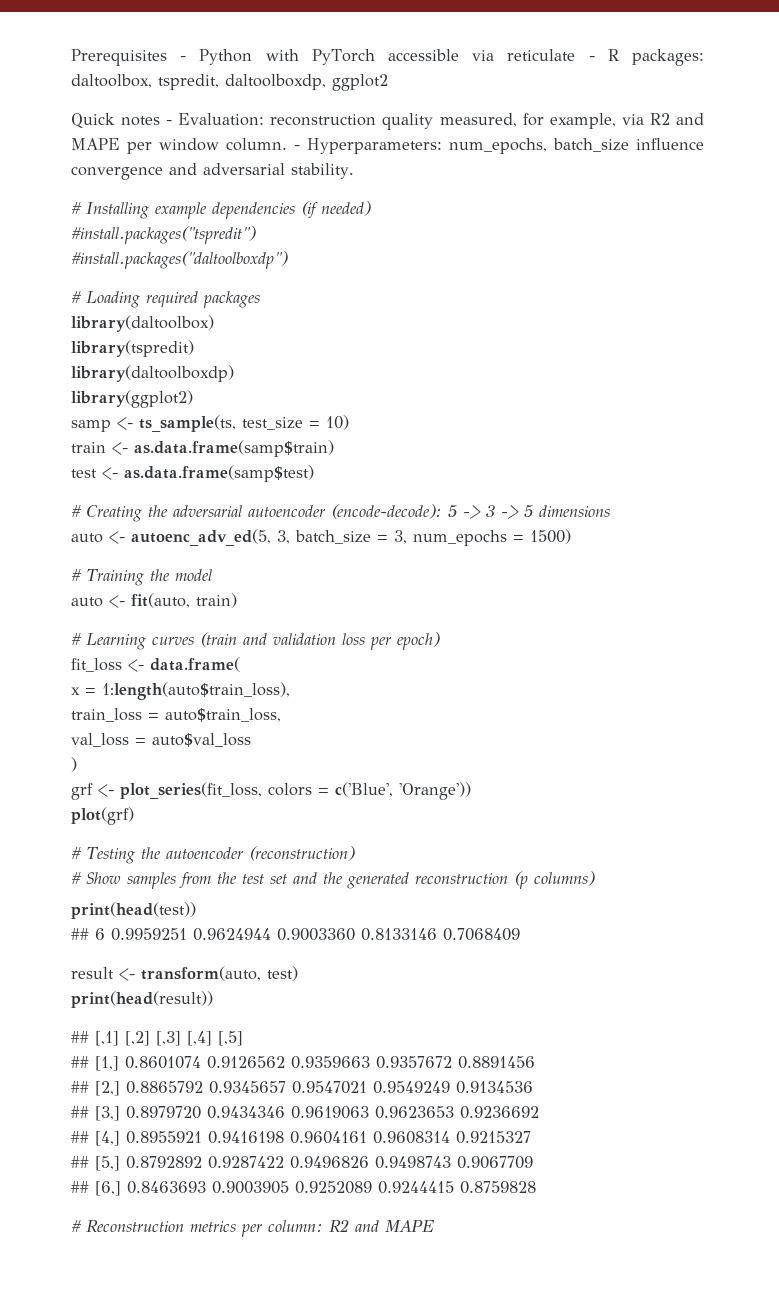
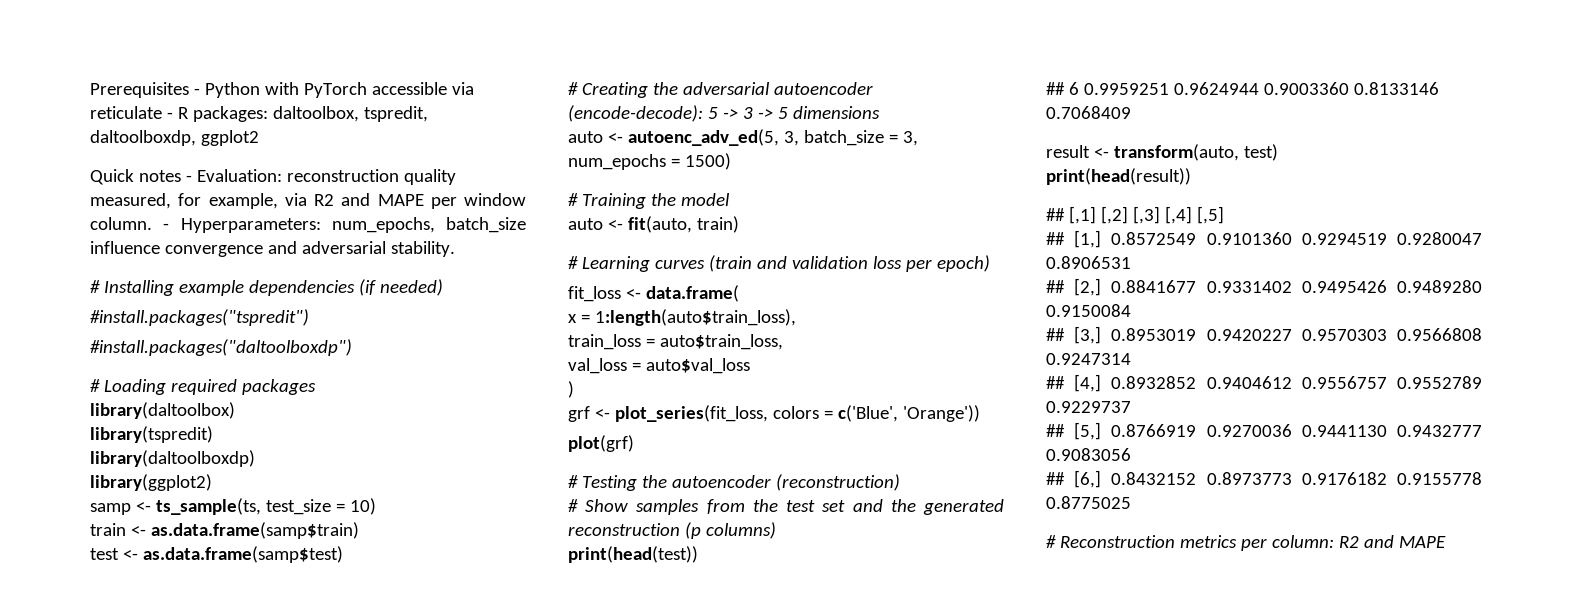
- ## [1,] 0.8601074 0.9126562 0.9359663 0.9357672 0.8891456
- ## [2,] 0.8865792 0.9345657 0.9547021 0.9549249 0.9134536
- ## [3,] 0.8979720 0.9434346 0.9619063 0.9623653 0.9236692
- ## [4,] 0.8955921 0.9416198 0.9604161 0.9608314 0.9215327
- ## [5,] 0.8792892 0.9287422 0.9496826 0.9498743 0.9067709
- ## [6,] 0.8463693 0.9003905 0.9252089 0.9244415 0.8759828
+ ## [1,] 0.8572549 0.9101360 0.9294519 0.9280047 0.8906531
+ ## [2,] 0.8841677 0.9331402 0.9495426 0.9489280 0.9150084
+ ## [3,] 0.8953019 0.9420227 0.9570303 0.9566808 0.9247314
+ ## [4,] 0.8932852 0.9404612 0.9556757 0.9552789 0.9229737
+ ## [5,] 0.8766919 0.9270036 0.9441130 0.9432777 0.9083056
+ ## [6,] 0.8432152 0.8973773 0.9176182 0.9155778 0.8775025

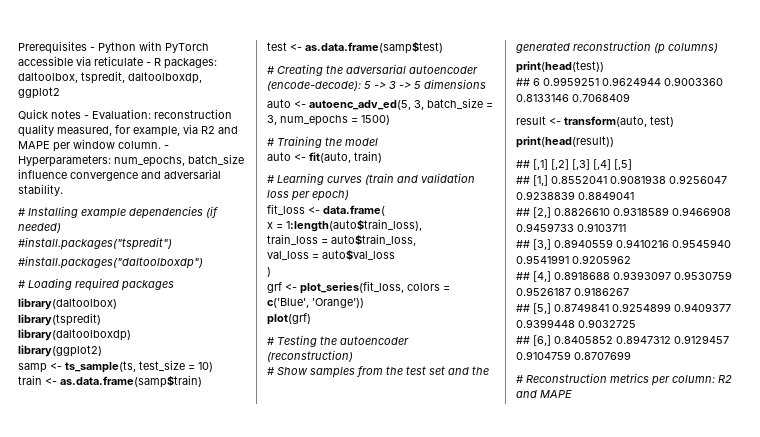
- ## [1,] 0.8572549 0.9101360 0.9294519 0.9280047 0.8906531
- ## [2,] 0.8841677 0.9331402 0.9495426 0.9489280 0.9150084
- ## [3,] 0.8953019 0.9420227 0.9570303 0.9566808 0.9247314
- ## [4,] 0.8932852 0.9404612 0.9556757 0.9552789 0.9229737
- ## [5,] 0.8766919 0.9270036 0.9441130 0.9432777 0.9083056
- ## [6,] 0.8432152 0.8973773 0.9176182 0.9155778 0.8775025
+ ## [1,] 0.8552041 0.9081938 0.9256047 0.9238839 0.8849041
+ ## [2,] 0.8826610 0.9318589 0.9466908 0.9459733 0.9103711
+ ## [3,] 0.8940559 0.9410216 0.9545940 0.9541991 0.9205962
+ ## [4,] 0.8918688 0.9393097 0.9530759 0.9526187 0.9186267
+ ## [5,] 0.8749841 0.9254899 0.9409377 0.9399448 0.9032725
+ ## [6,] 0.8405852 0.8947312 0.9129457 0.9104759 0.8707699

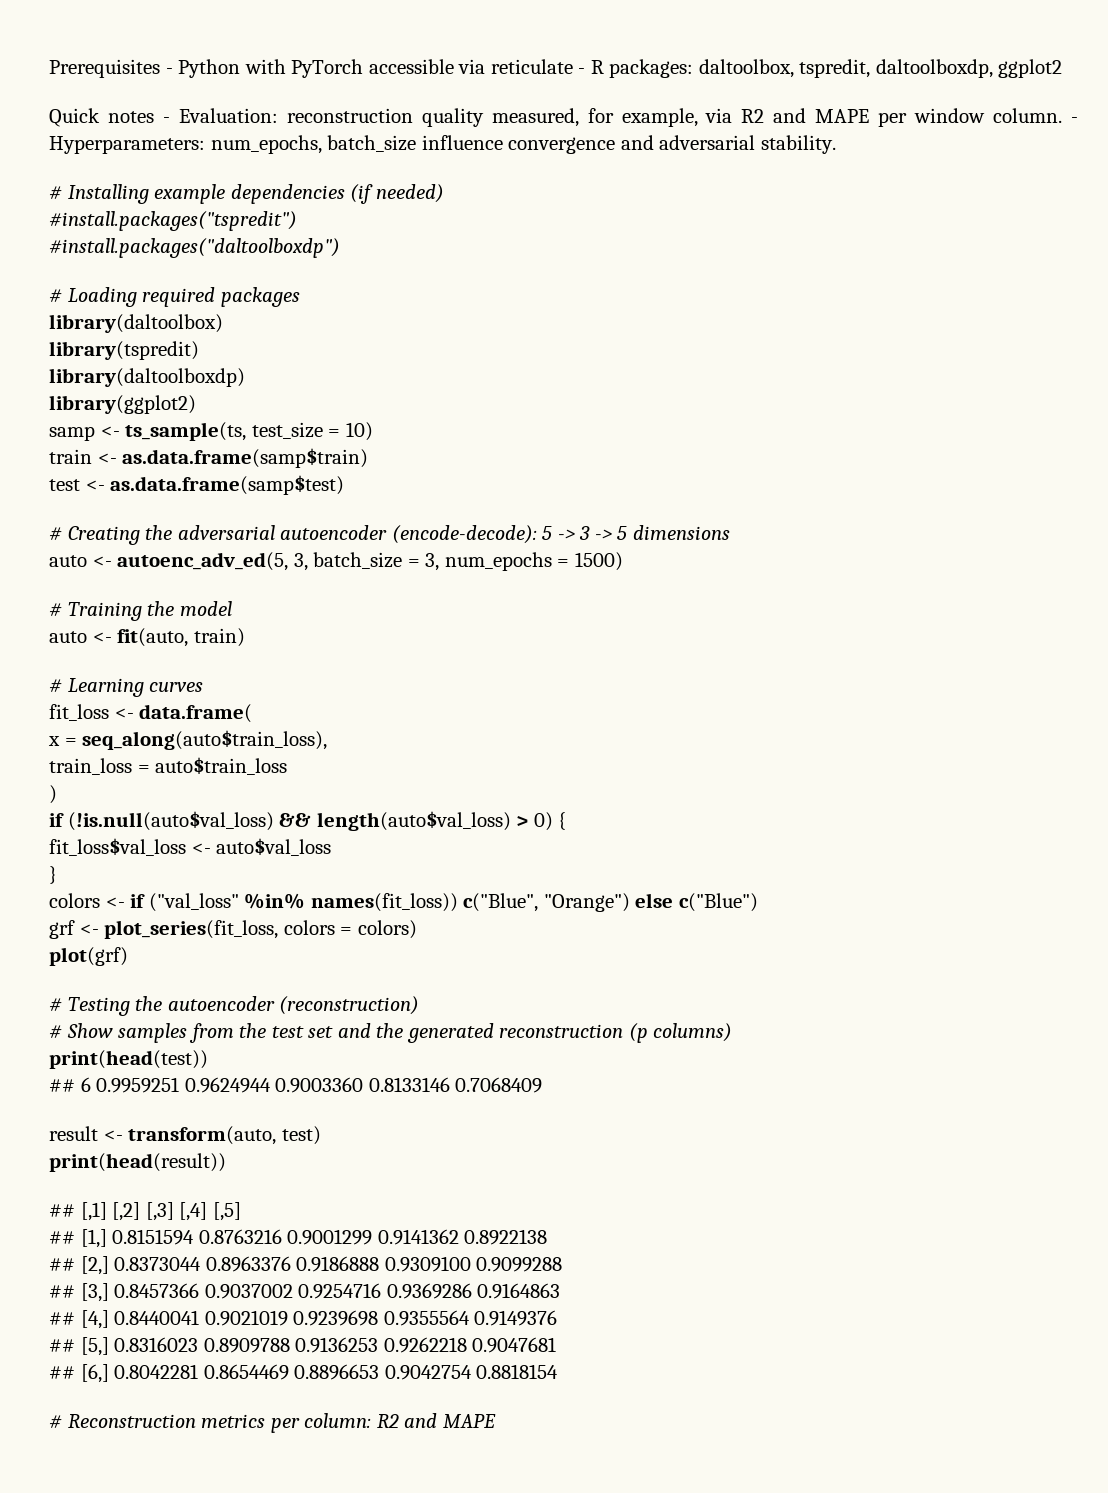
- # Learning curves (train and validation loss per epoch)
+ # Learning curves
- x = 1:length(auto$train_loss),
+ x = seq_along(auto$train_loss),
- train_loss = auto$train_loss,
- val_loss = auto$val_loss
+ train_loss = auto$train_loss
  )
+ if (!is.null(auto$val_loss) && length(auto$val_loss) > 0) {
+ fit_loss$val_loss <- auto$val_loss
+ }
+ colors <- if ("val_loss" %in% names(fit_loss)) c("Blue", "Orange") else c("Blue")
- grf <- plot_series(fit_loss, colors = c('Blue', 'Orange'))
+ grf <- plot_series(fit_loss, colors = colors)
- ## [1,] 0.8552041 0.9081938 0.9256047 0.9238839 0.8849041
- ## [2,] 0.8826610 0.9318589 0.9466908 0.9459733 0.9103711
- ## [3,] 0.8940559 0.9410216 0.9545940 0.9541991 0.9205962
- ## [4,] 0.8918688 0.9393097 0.9530759 0.9526187 0.9186267
- ## [5,] 0.8749841 0.9254899 0.9409377 0.9399448 0.9032725
- ## [6,] 0.8405852 0.8947312 0.9129457 0.9104759 0.8707699
+ ## [1,] 0.8151594 0.8763216 0.9001299 0.9141362 0.8922138
+ ## [2,] 0.8373044 0.8963376 0.9186888 0.9309100 0.9099288
+ ## [3,] 0.8457366 0.9037002 0.9254716 0.9369286 0.9164863
+ ## [4,] 0.8440041 0.9021019 0.9239698 0.9355564 0.9149376
+ ## [5,] 0.8316023 0.8909788 0.9136253 0.9262218 0.9047681
+ ## [6,] 0.8042281 0.8654469 0.8896653 0.9042754 0.8818154

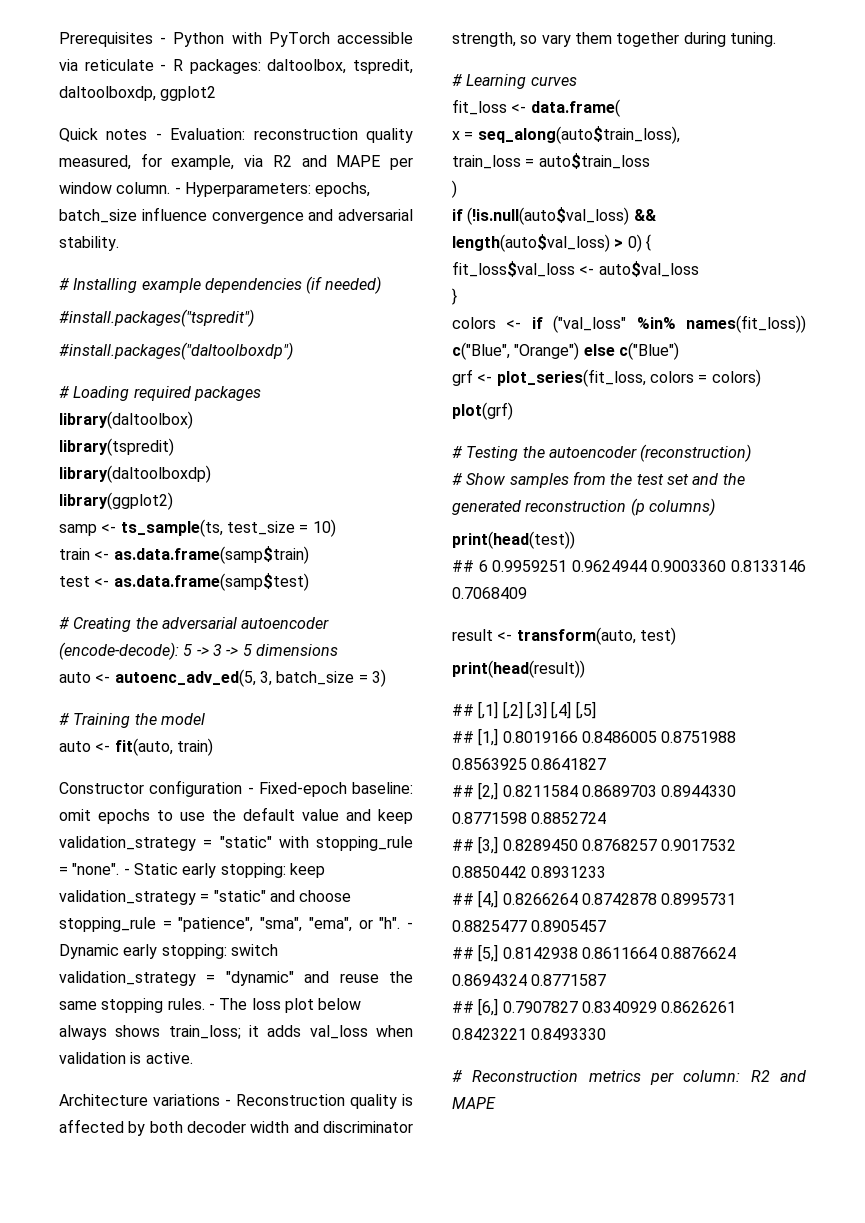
- - Hyperparameters: num_epochs, batch_size influence convergence and adversarial stability.
+ - Hyperparameters: epochs, batch_size influence convergence and adversarial stability.
- auto <- autoenc_adv_ed(5, 3, batch_size = 3, num_epochs = 1500)
+ auto <- autoenc_adv_ed(5, 3, batch_size = 3)
+ Constructor configuration - Fixed-epoch baseline: omit epochs to use the default value and keep validation_strategy = "static" with stopping_rule = "none". - Static early stopping: keep validation_strategy = "static" and choose stopping_rule = "patience", "sma", "ema", or "h". - Dynamic early stopping: switch validation_strategy = "dynamic" and reuse the same stopping rules. - The loss plot below always shows train_loss; it adds val_loss when validation is active.
+ Architecture variations - Reconstruction quality is affected by both decoder width and discriminator strength, so vary them together during tuning.
- ## [1,] 0.8151594 0.8763216 0.9001299 0.9141362 0.8922138
- ## [2,] 0.8373044 0.8963376 0.9186888 0.9309100 0.9099288
- ## [3,] 0.8457366 0.9037002 0.9254716 0.9369286 0.9164863
- ## [4,] 0.8440041 0.9021019 0.9239698 0.9355564 0.9149376
- ## [5,] 0.8316023 0.8909788 0.9136253 0.9262218 0.9047681
- ## [6,] 0.8042281 0.8654469 0.8896653 0.9042754 0.8818154
+ ## [1,] 0.8019166 0.8486005 0.8751988 0.8563925 0.8641827
+ ## [2,] 0.8211584 0.8689703 0.8944330 0.8771598 0.8852724
+ ## [3,] 0.8289450 0.8768257 0.9017532 0.8850442 0.8931233
+ ## [4,] 0.8266264 0.8742878 0.8995731 0.8825477 0.8905457
+ ## [5,] 0.8142938 0.8611664 0.8876624 0.8694324 0.8771587
+ ## [6,] 0.7907827 0.8340929 0.8626261 0.8423221 0.8493330

